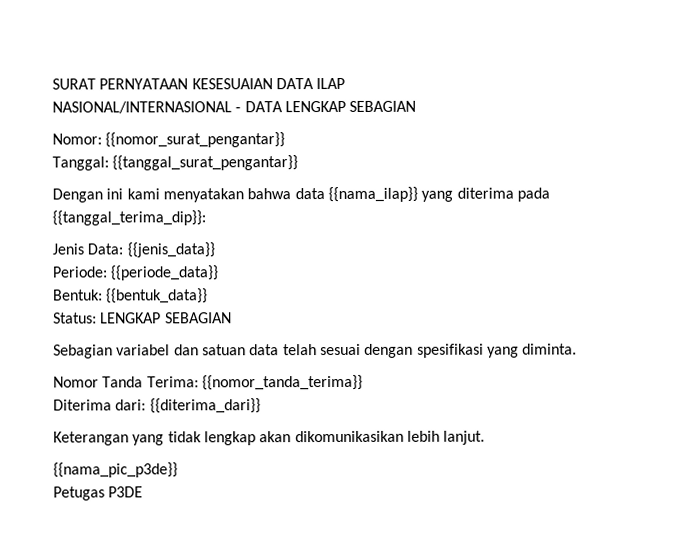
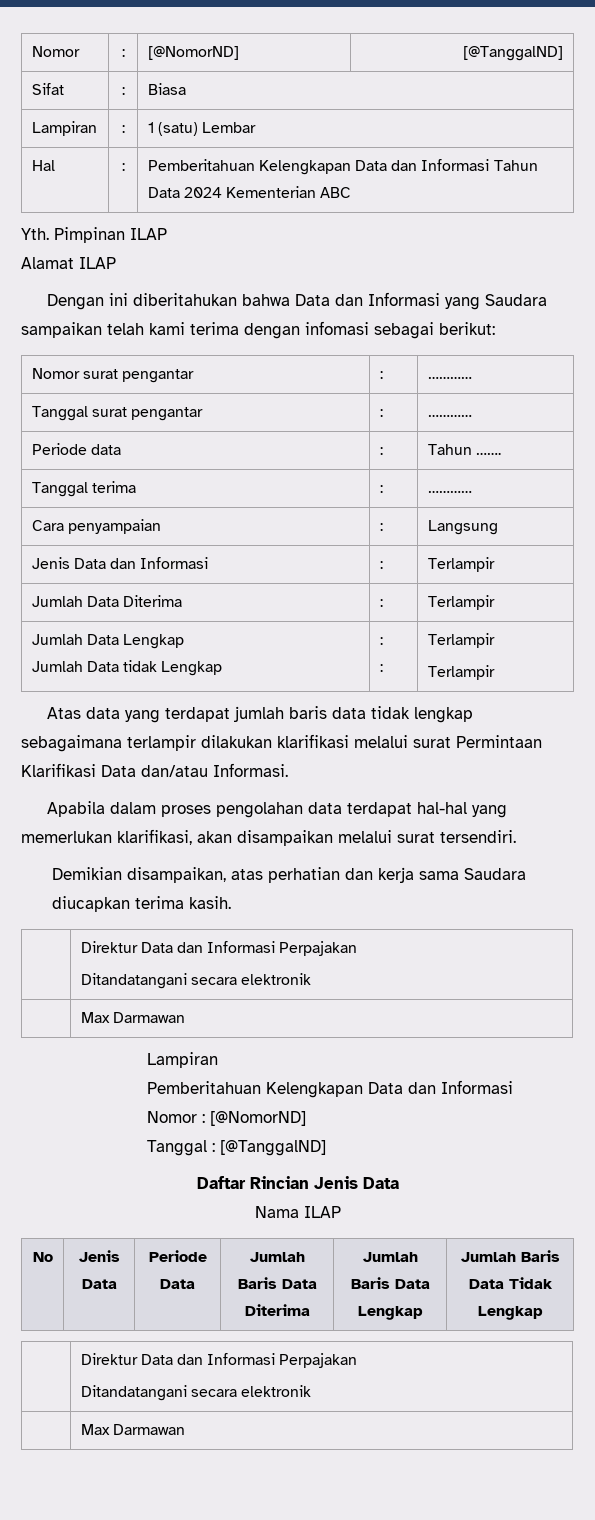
- SURAT PERNYATAAN KESESUAIAN DATA ILAP
- NASIONAL/INTERNASIONAL - DATA LENGKAP SEBAGIAN
- Nomor: {{nomor_surat_pengantar}}
- Tanggal: {{tanggal_surat_pengantar}}
- Dengan ini kami menyatakan bahwa data {{nama_ilap}} yang diterima pada {{tanggal_terima_dip}}:
- Jenis Data: {{jenis_data}}
- Periode: {{periode_data}}
- Bentuk: {{bentuk_data}}
- Status: LENGKAP SEBAGIAN
- Sebagian variabel dan satuan data telah sesuai dengan spesifikasi yang diminta.
- Nomor Tanda Terima: {{nomor_tanda_terima}}
- Diterima dari: {{diterima_dari}}
- Keterangan yang tidak lengkap akan dikomunikasikan lebih lanjut.
- {{nama_pic_p3de}}
- Petugas P3DE
+ Nomor | : | [@NomorND] | [@TanggalND]
+ Sifat | : | Biasa
+ Lampiran | : | 1 (satu) Lembar
+ Hal | : | Pemberitahuan Kelengkapan Data dan Informasi Tahun Data 2024 Kementerian ABC
+ Yth. Pimpinan ILAP
+ Alamat ILAP
+ Dengan ini diberitahukan bahwa Data dan Informasi yang Saudara sampaikan telah kami terima dengan infomasi sebagai berikut:
+ Nomor surat pengantar | : | …………
+ Tanggal surat pengantar | : | …………
+ Periode data | : | Tahun …….
+ Tanggal terima | : | …………
+ Cara penyampaian | : | Langsung
+ Jenis Data dan Informasi | : | Terlampir
+ Jumlah Data Diterima | : | Terlampir
+ Jumlah Data Lengkap
+ Jumlah Data tidak Lengkap | :
+ : | Terlampir
+ Terlampir
+ Atas data yang terdapat jumlah baris data tidak lengkap sebagaimana terlampir dilakukan klarifikasi melalui surat Permintaan Klarifikasi Data dan/atau Informasi.
+ Apabila dalam proses pengolahan data terdapat hal-hal yang memerlukan klarifikasi, akan disampaikan melalui surat tersendiri.
+ Demikian disampaikan, atas perhatian dan kerja sama Saudara diucapkan terima kasih.
+ | Direktur Data dan Informasi Perpajakan
+ Ditandatangani secara elektronik
+ | Max Darmawan
+ Lampiran
+ Pemberitahuan Kelengkapan Data dan Informasi
+ Nomor : [@NomorND]
+ Tanggal : [@TanggalND]
+ Daftar Rincian Jenis Data
+ Nama ILAP
+ No | Jenis Data | Periode Data | Jumlah Baris Data Diterima | Jumlah Baris Data Lengkap | Jumlah Baris Data Tidak Lengkap
+ | Direktur Data dan Informasi Perpajakan
+ Ditandatangani secara elektronik
+ | Max Darmawan

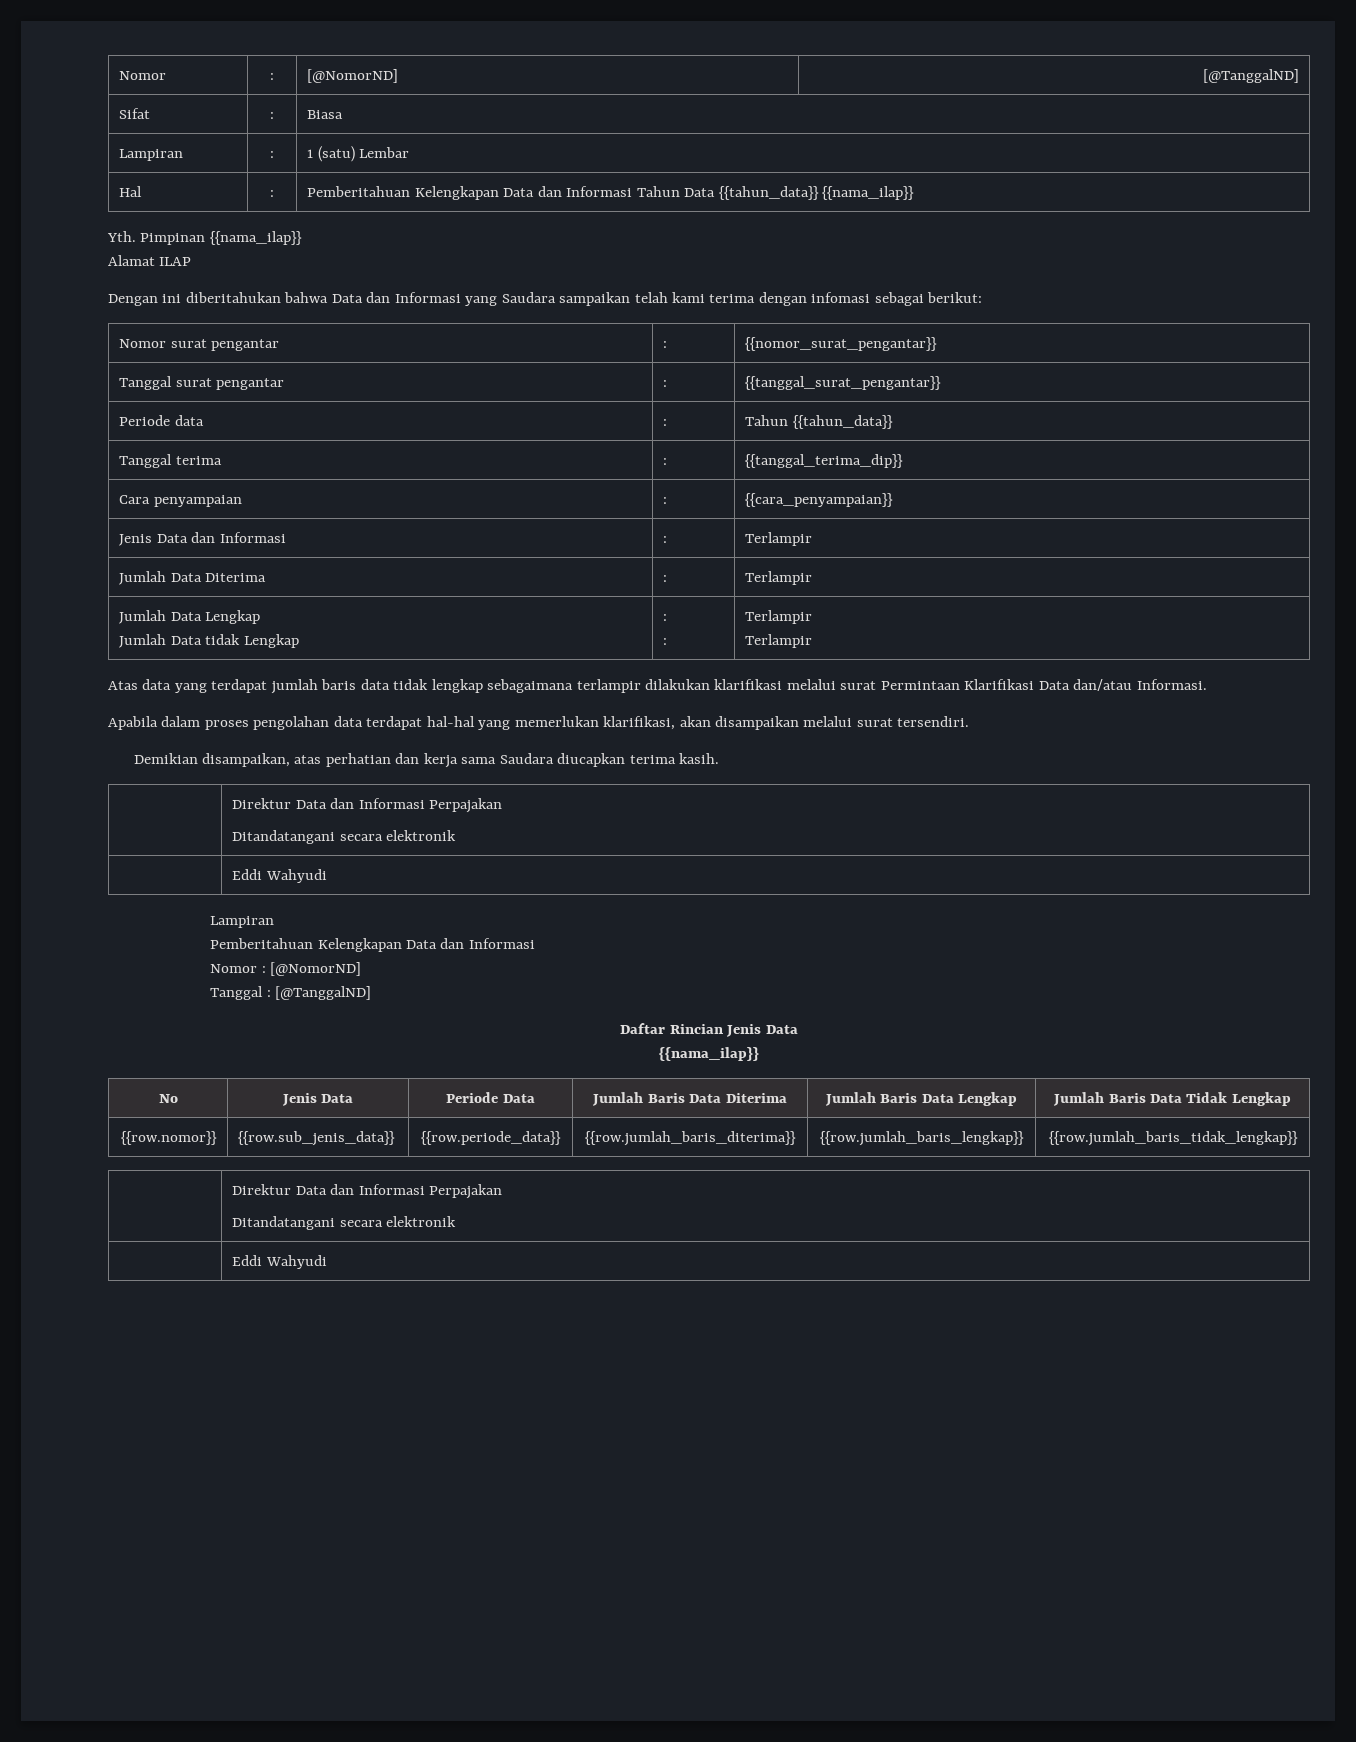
- Hal | : | Pemberitahuan Kelengkapan Data dan Informasi Tahun Data 2024 Kementerian ABC
+ Hal | : | Pemberitahuan Kelengkapan Data dan Informasi Tahun Data {{tahun_data}} {{nama_ilap}}
- Yth. Pimpinan ILAP
+ Yth. Pimpinan {{nama_ilap}}
- Nomor surat pengantar | : | …………
+ Nomor surat pengantar | : | {{nomor_surat_pengantar}}
- Tanggal surat pengantar | : | …………
+ Tanggal surat pengantar | : | {{tanggal_surat_pengantar}}
- Periode data | : | Tahun …….
+ Periode data | : | Tahun {{tahun_data}}
- Tanggal terima | : | …………
+ Tanggal terima | : | {{tanggal_terima_dip}}
- Cara penyampaian | : | Langsung
+ Cara penyampaian | : | {{cara_penyampaian}}
  Demikian disampaikan, atas perhatian dan kerja sama Saudara diucapkan terima kasih.
  | Direktur Data dan Informasi Perpajakan
  Ditandatangani secara elektronik
- | Max Darmawan
+ | Eddi Wahyudi
  Daftar Rincian Jenis Data
- Nama ILAP
+ {{nama_ilap}}
  No | Jenis Data | Periode Data | Jumlah Baris Data Diterima | Jumlah Baris Data Lengkap | Jumlah Baris Data Tidak Lengkap
+ {{row.nomor}} | {{row.sub_jenis_data}} | {{row.periode_data}} | {{row.jumlah_baris_diterima}} | {{row.jumlah_baris_lengkap}} | {{row.jumlah_baris_tidak_lengkap}}
  | Direktur Data dan Informasi Perpajakan
  Ditandatangani secara elektronik
- | Max Darmawan
+ | Eddi Wahyudi

